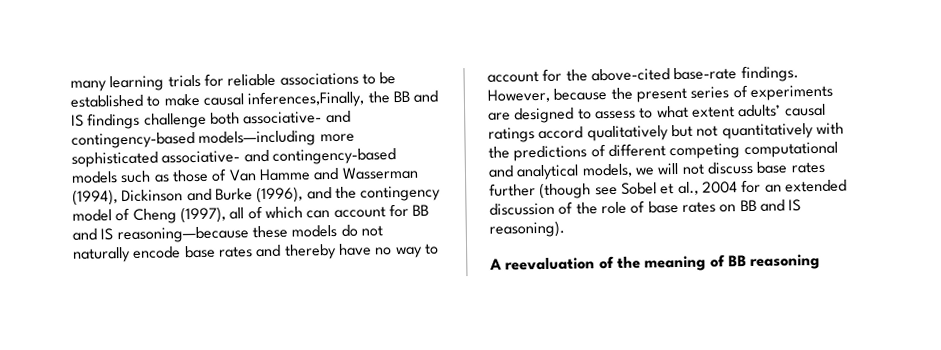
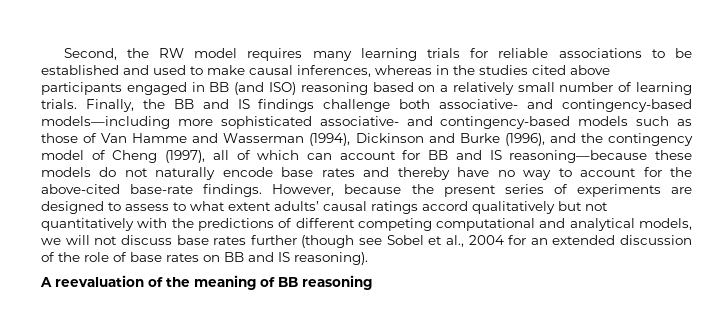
- many learning trials for reliable associations to be established to make causal inferences,Finally, the BB and IS findings challenge both associative- and contingency-based models—including more sophisticated associative- and contingency-based models such as those of Van Hamme and Wasserman (1994), Dickinson and Burke (1996), and the contingency model of Cheng (1997), all of which can account for BB and IS reasoning—because these models do not naturally encode base rates and thereby have no way to account for the above-cited base-rate findings.
+ Second, the RW model requires many learning trials for reliable associations to be established and used to make causal inferences, whereas in the studies cited above participants engaged in BB (and ISO) reasoning based on a relatively small number of learning trials. Finally, the BB and IS findings challenge both associative- and contingency-based models—including more sophisticated associative- and contingency-based models such as those of Van Hamme and Wasserman (1994), Dickinson and Burke (1996), and the contingency model of Cheng (1997), all of which can account for BB and IS reasoning—because these models do not naturally encode base rates and thereby have no way to account for the above-cited base-rate findings.

